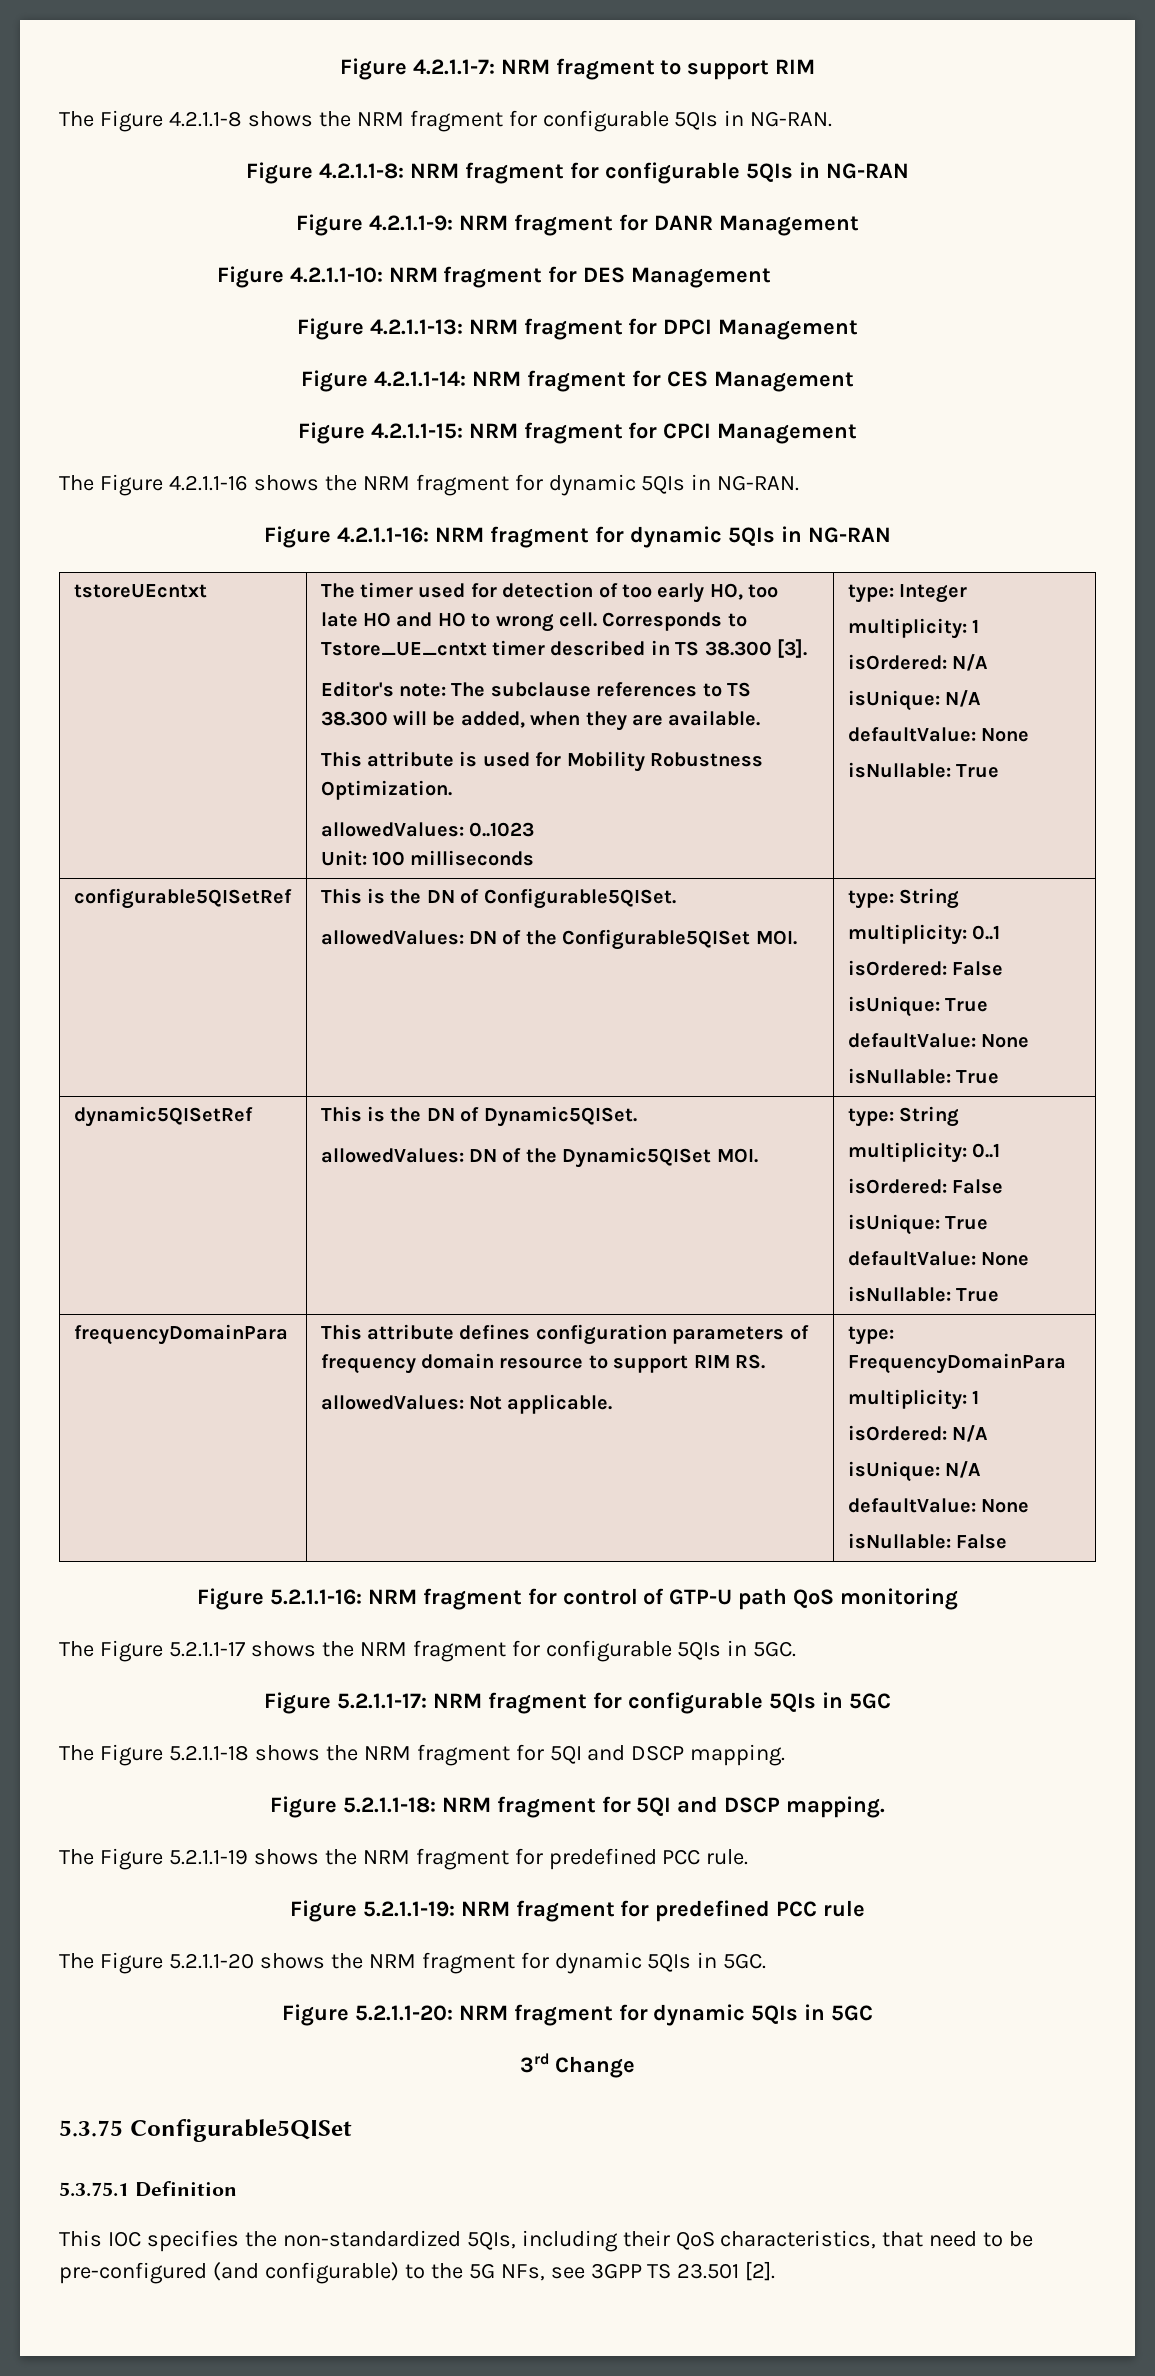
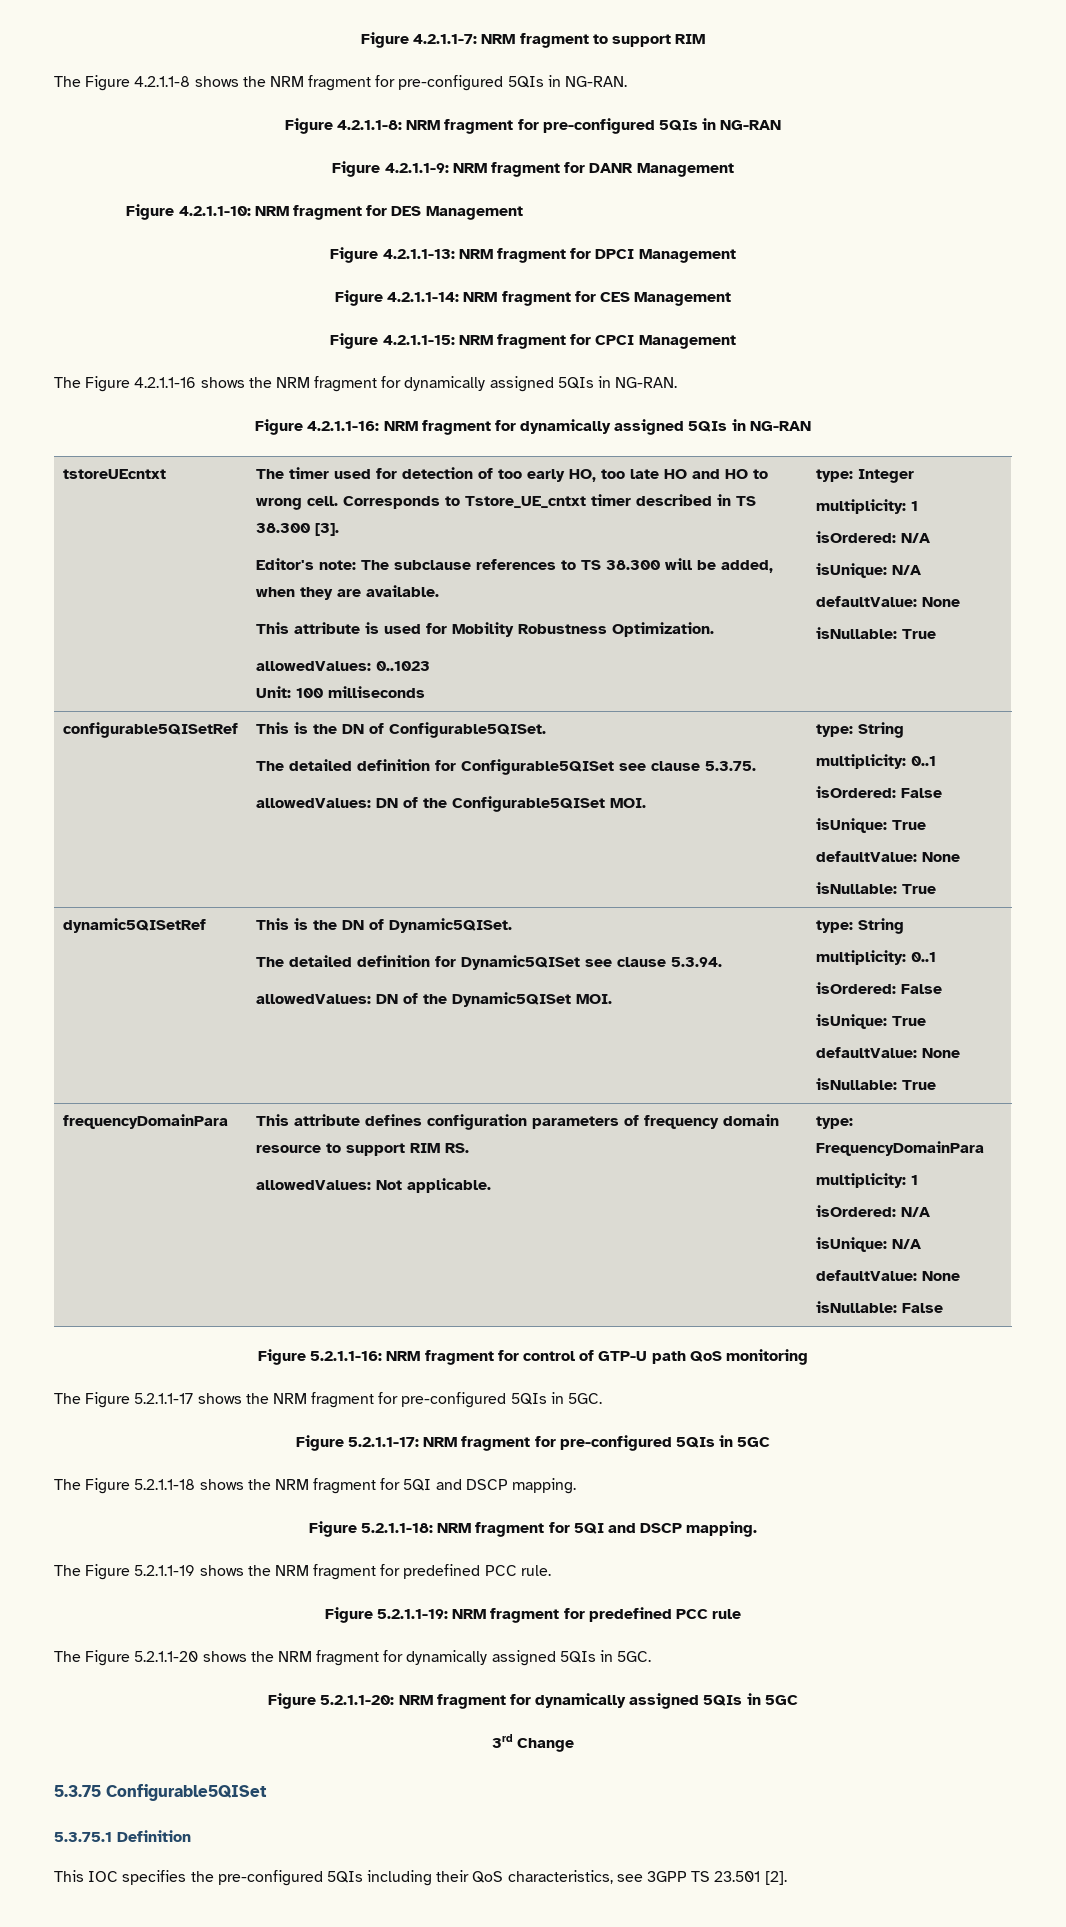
- The Figure 4.2.1.1-8 shows the NRM fragment for configurable 5QIs in NG-RAN.
+ The Figure 4.2.1.1-8 shows the NRM fragment for pre-configured 5QIs in NG-RAN.
- Figure 4.2.1.1-8: NRM fragment for configurable 5QIs in NG-RAN
+ Figure 4.2.1.1-8: NRM fragment for pre-configured 5QIs in NG-RAN
- The Figure 4.2.1.1-16 shows the NRM fragment for dynamic 5QIs in NG-RAN.
+ The Figure 4.2.1.1-16 shows the NRM fragment for dynamically assigned 5QIs in NG-RAN.
- Figure 4.2.1.1-16: NRM fragment for dynamic 5QIs in NG-RAN
+ Figure 4.2.1.1-16: NRM fragment for dynamically assigned 5QIs in NG-RAN
  configurable5QISetRef | This is the DN of Configurable5QISet.
+ The detailed definition for Configurable5QISet see clause 5.3.75.
  dynamic5QISetRef | This is the DN of Dynamic5QISet.
+ The detailed definition for Dynamic5QISet see clause 5.3.94.
- The Figure 5.2.1.1-17 shows the NRM fragment for configurable 5QIs in 5GC.
+ The Figure 5.2.1.1-17 shows the NRM fragment for pre-configured 5QIs in 5GC.
- Figure 5.2.1.1-17: NRM fragment for configurable 5QIs in 5GC
+ Figure 5.2.1.1-17: NRM fragment for pre-configured 5QIs in 5GC
- The Figure 5.2.1.1-20 shows the NRM fragment for dynamic 5QIs in 5GC.
+ The Figure 5.2.1.1-20 shows the NRM fragment for dynamically assigned 5QIs in 5GC.
- Figure 5.2.1.1-20: NRM fragment for dynamic 5QIs in 5GC
+ Figure 5.2.1.1-20: NRM fragment for dynamically assigned 5QIs in 5GC
- This IOC specifies the non-standardized 5QIs, including their QoS characteristics, that need to be pre-configured (and configurable) to the 5G NFs, see 3GPP TS 23.501 [2].
+ This IOC specifies the pre-configured 5QIs including their QoS characteristics, see 3GPP TS 23.501 [2].

